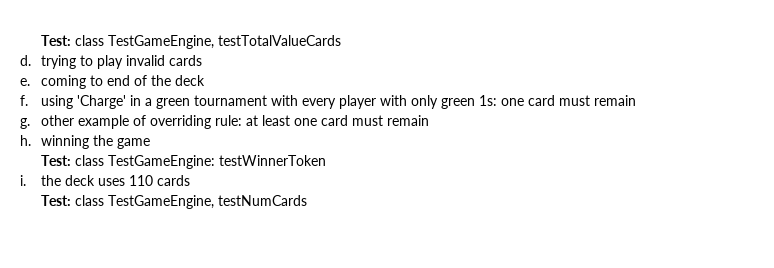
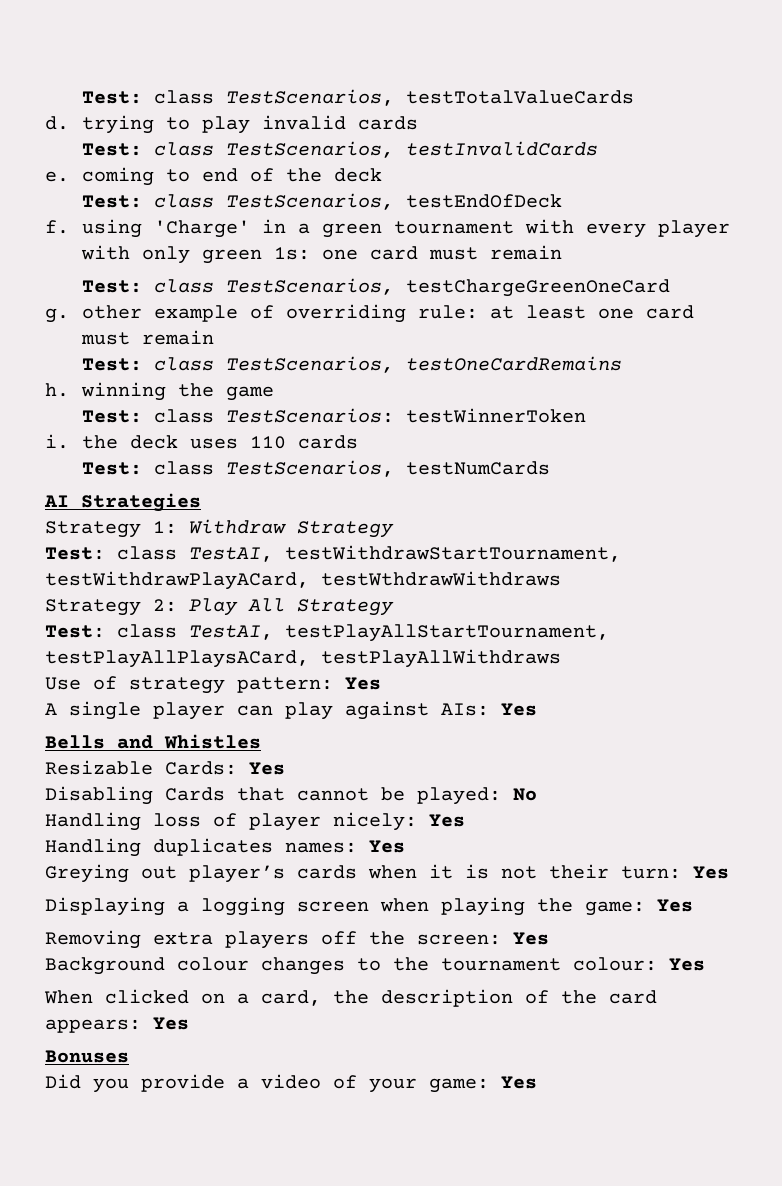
- Test: class TestGameEngine, testTotalValueCards
+ Test: class TestScenarios, testTotalValueCards
+ Test: class TestScenarios, testInvalidCards
+ Test: class TestScenarios, testEndOfDeck
+ Test: class TestScenarios, testChargeGreenOneCard
+ Test: class TestScenarios, testOneCardRemains
- Test: class TestGameEngine: testWinnerToken
+ Test: class TestScenarios: testWinnerToken
- Test: class TestGameEngine, testNumCards
+ Test: class TestScenarios, testNumCards
+ AI Strategies
+ Strategy 1: Withdraw Strategy
+ Test: class TestAI, testWithdrawStartTournament, testWithdrawPlayACard, testWthdrawWithdraws
+ Strategy 2: Play All Strategy
+ Test: class TestAI, testPlayAllStartTournament, testPlayAllPlaysACard, testPlayAllWithdraws
+ Use of strategy pattern: Yes
+ A single player can play against AIs: Yes
+ Bells and Whistles
+ Resizable Cards: Yes
+ Disabling Cards that cannot be played: No
+ Handling loss of player nicely: Yes
+ Handling duplicates names: Yes
+ Greying out player’s cards when it is not their turn: Yes
+ Displaying a logging screen when playing the game: Yes
+ Removing extra players off the screen: Yes
+ Background colour changes to the tournament colour: Yes
+ When clicked on a card, the description of the card appears: Yes
+ Bonuses
+ Did you provide a video of your game: Yes

